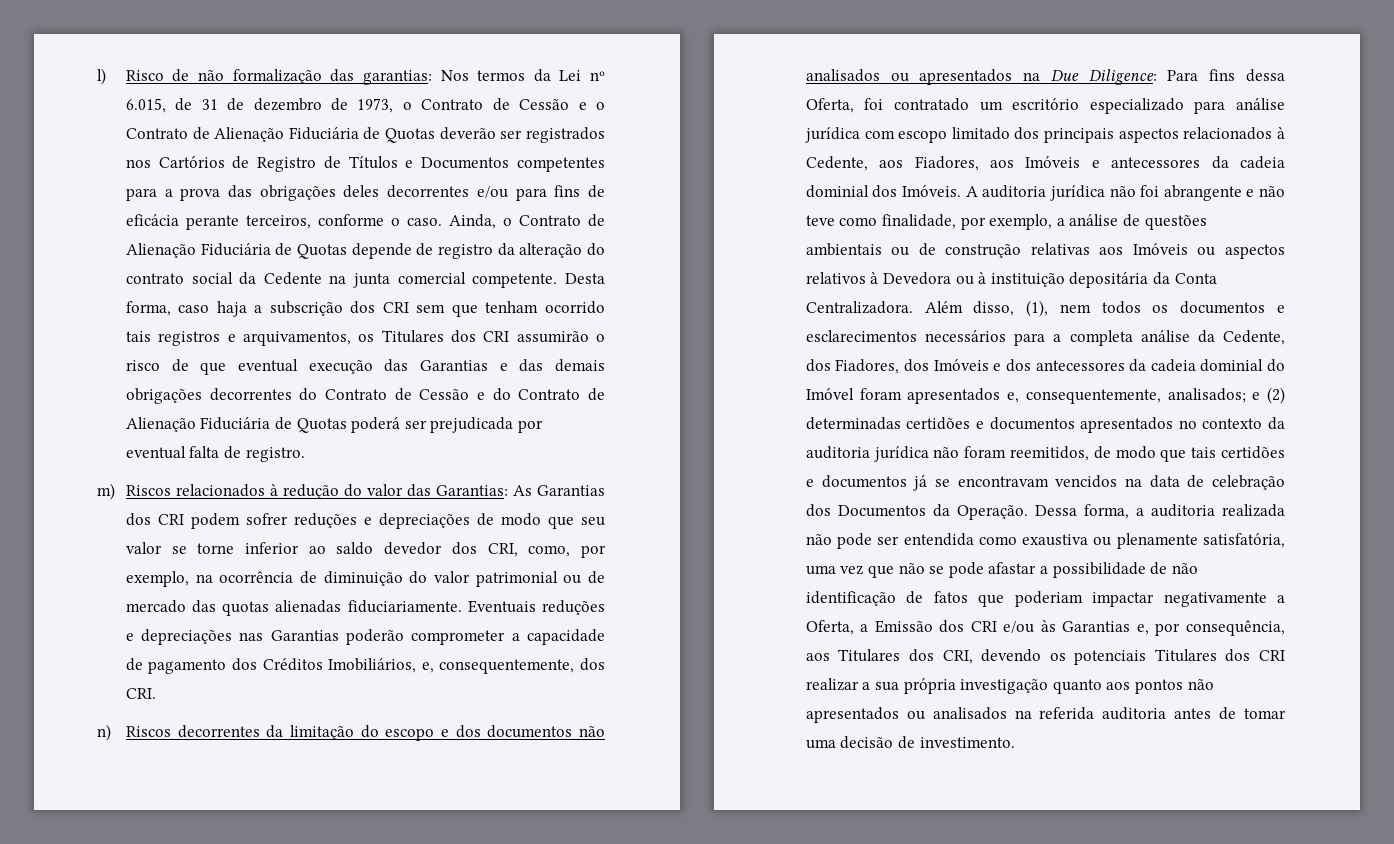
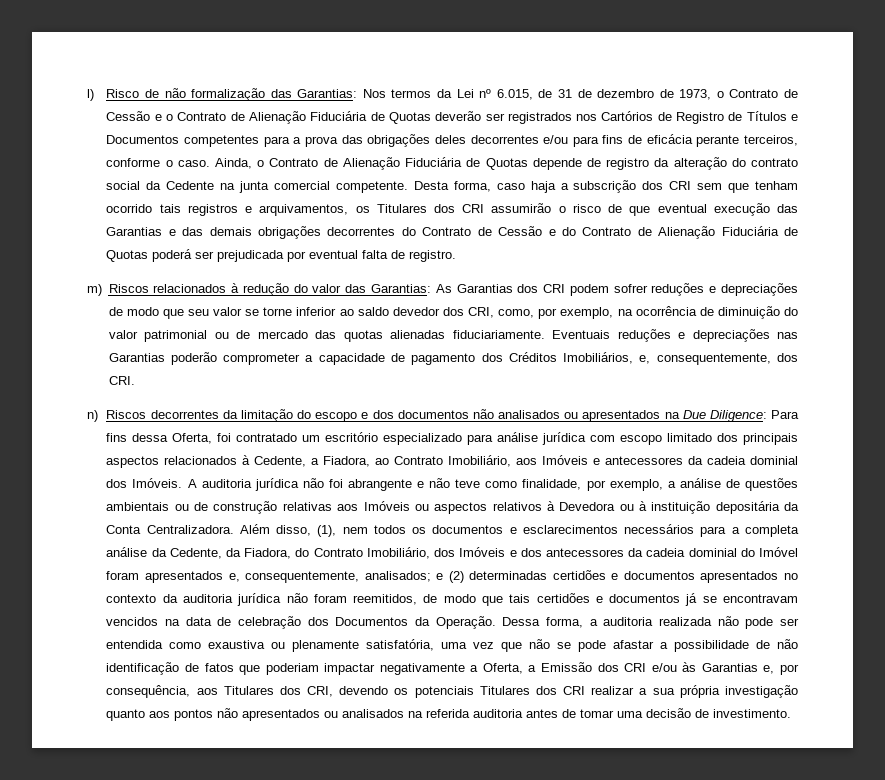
- l) Risco de não formalização das garantias: Nos termos da Lei nº 6.015, de 31 de dezembro de 1973, o Contrato de Cessão e o Contrato de Alienação Fiduciária de Quotas deverão ser registrados nos Cartórios de Registro de Títulos e Documentos competentes para a prova das obrigações deles decorrentes e/ou para fins de eficácia perante terceiros, conforme o caso.
+ l) Risco de não formalização das Garantias: Nos termos da Lei nº 6.015, de 31 de dezembro de 1973, o Contrato de Cessão e o Contrato de Alienação Fiduciária de Quotas deverão ser registrados nos Cartórios de Registro de Títulos e Documentos competentes para a prova das obrigações deles decorrentes e/ou para fins de eficácia perante terceiros, conforme o caso.
- n) Riscos decorrentes da limitação do escopo e dos documentos não analisados ou apresentados na Due Diligence: Para fins dessa Oferta, foi contratado um escritório especializado para análise jurídica com escopo limitado dos principais aspectos relacionados à Cedente, aos Fiadores, aos Imóveis e antecessores da cadeia dominial dos Imóveis.
+ n) Riscos decorrentes da limitação do escopo e dos documentos não analisados ou apresentados na Due Diligence: Para fins dessa Oferta, foi contratado um escritório especializado para análise jurídica com escopo limitado dos principais aspectos relacionados à Cedente, a Fiadora, ao Contrato Imobiliário, aos Imóveis e antecessores da cadeia dominial dos Imóveis.
- Além disso, (1), nem todos os documentos e esclarecimentos necessários para a completa análise da Cedente, dos Fiadores, dos Imóveis e dos antecessores da cadeia dominial do Imóvel foram apresentados e, consequentemente, analisados;
+ Além disso, (1), nem todos os documentos e esclarecimentos necessários para a completa análise da Cedente, da Fiadora, do Contrato Imobiliário, dos Imóveis e dos antecessores da cadeia dominial do Imóvel foram apresentados e, consequentemente, analisados;

